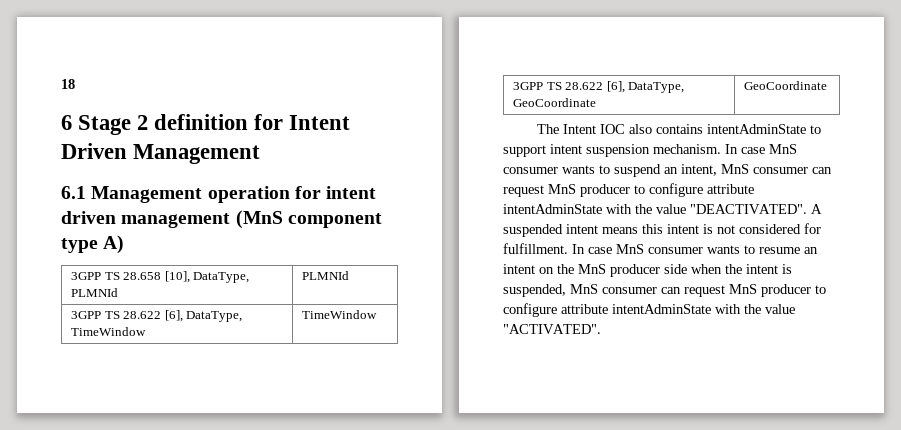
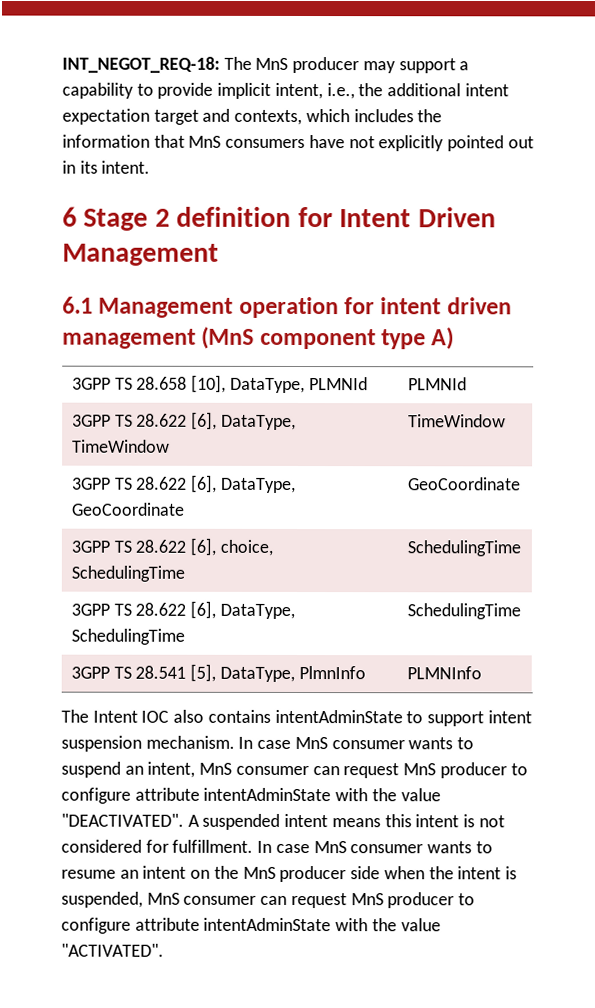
- 18
+ INT_NEGOT_REQ-18: The MnS producer may support a capability to provide implicit intent, i.e., the additional intent expectation target and contexts, which includes the information that MnS consumers have not explicitly pointed out in its intent.
+ 3GPP TS 28.622 [6], choice, SchedulingTime | SchedulingTime
+ 3GPP TS 28.622 [6], DataType, SchedulingTime | SchedulingTime
+ 3GPP TS 28.541 [5], DataType, PlmnInfo | PLMNInfo

